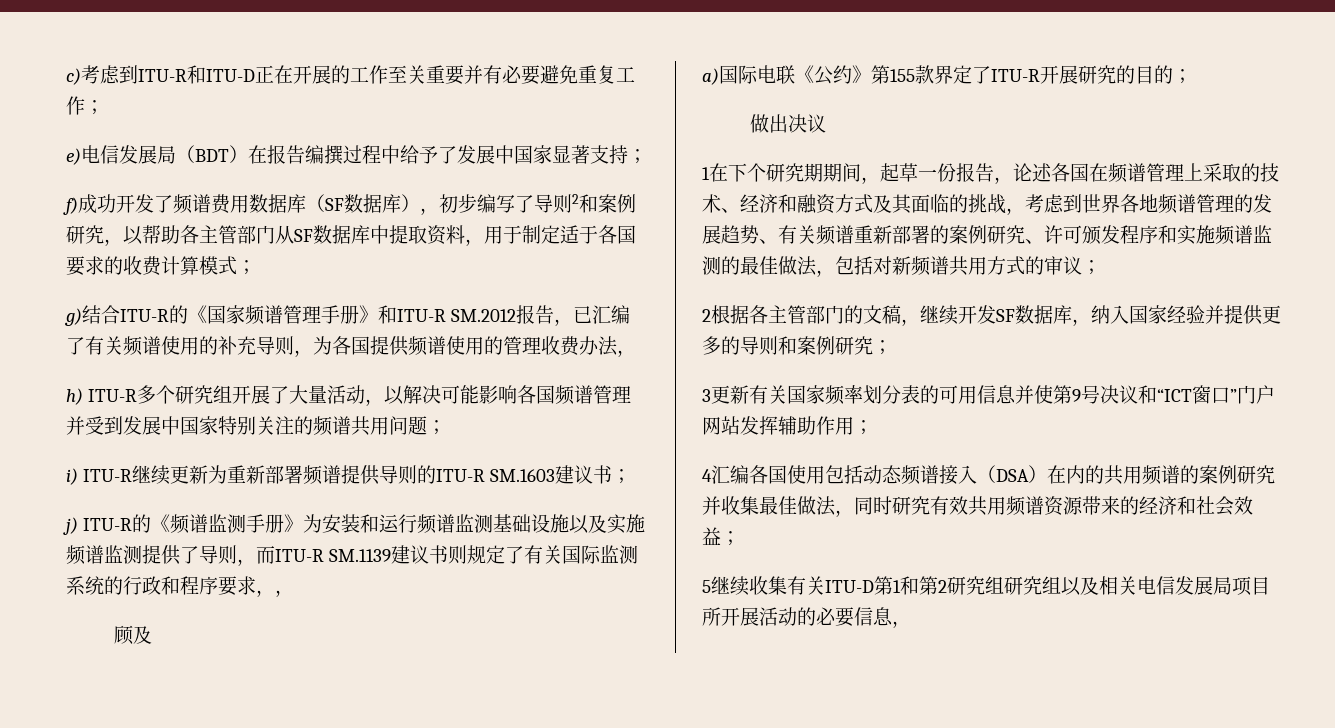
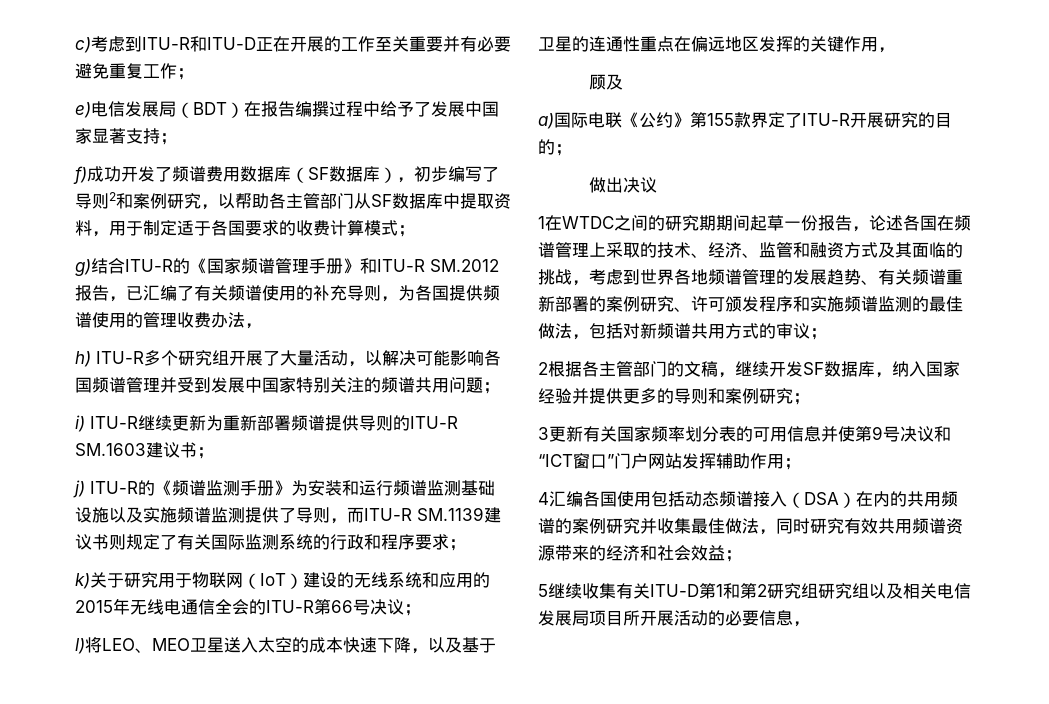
- j) ITU-R的《频谱监测手册》为安装和运行频谱监测基础设施以及实施频谱监测提供了导则，而ITU-R SM.1139建议书则规定了有关国际监测系统的行政和程序要求，，
+ j) ITU-R的《频谱监测手册》为安装和运行频谱监测基础设施以及实施频谱监测提供了导则，而ITU-R SM.1139建议书则规定了有关国际监测系统的行政和程序要求；
+ k)关于研究用于物联网（IoT）建设的无线系统和应用的2015年无线电通信全会的ITU-R第66号决议；
+ l)将LEO、MEO卫星送入太空的成本快速下降，以及基于卫星的连通性重点在偏远地区发挥的关键作用，
- 1在下个研究期期间，起草一份报告，论述各国在频谱管理上采取的技术、经济和融资方式及其面临的挑战，考虑到世界各地频谱管理的发展趋势、有关频谱重新部署的案例研究、许可颁发程序和实施频谱监测的最佳做法，包括对新频谱共用方式的审议；
+ 1在WTDC之间的研究期期间起草一份报告，论述各国在频谱管理上采取的技术、经济、监管和融资方式及其面临的挑战，考虑到世界各地频谱管理的发展趋势、有关频谱重新部署的案例研究、许可颁发程序和实施频谱监测的最佳做法，包括对新频谱共用方式的审议；

